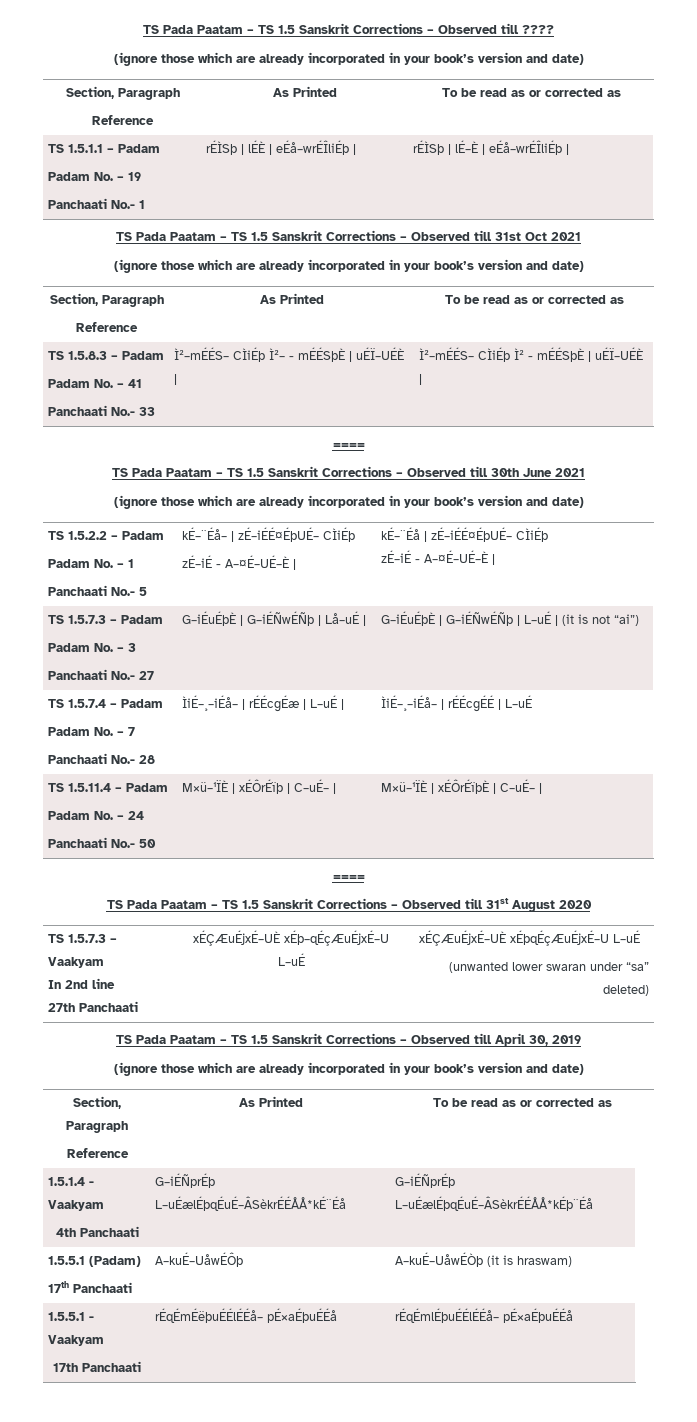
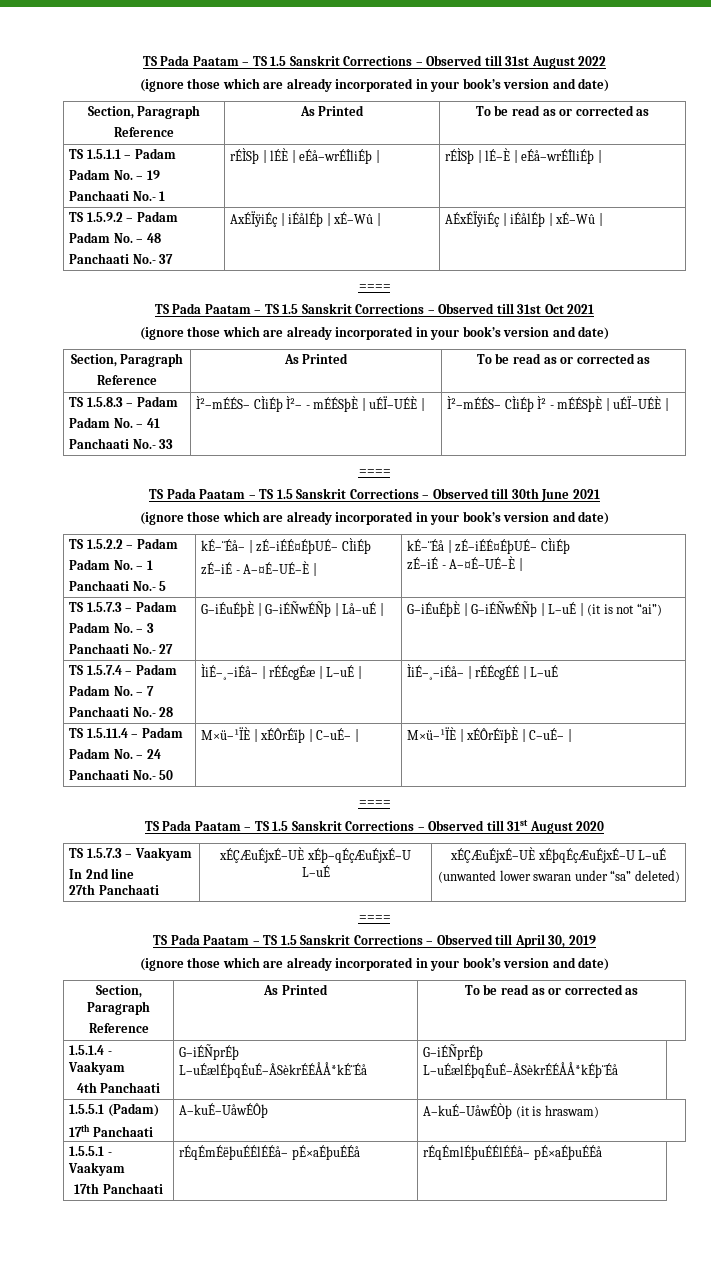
- TS Pada Paatam – TS 1.5 Sanskrit Corrections – Observed till ????
+ TS Pada Paatam – TS 1.5 Sanskrit Corrections – Observed till 31st August 2022
+ TS 1.5.9.2 – Padam
+ Padam No. – 48
+ Panchaati No.- 37 | AxÉÏÿiÉç | iÉålÉþ | xÉ–Wû | | AÉxÉÏÿiÉç | iÉålÉþ | xÉ–Wû |
+ ====
  TS 1.5.7.3 – Vaakyam
  In 2nd line
  27th Panchaati | xÉÇÆuÉjxÉ–UÈ xÉþ–qÉçÆuÉjxÉ–U L–uÉ | xÉÇÆuÉjxÉ–UÈ xÉþqÉçÆuÉjxÉ–U L–uÉ
  (unwanted lower swaran under “sa” deleted)
+ ====

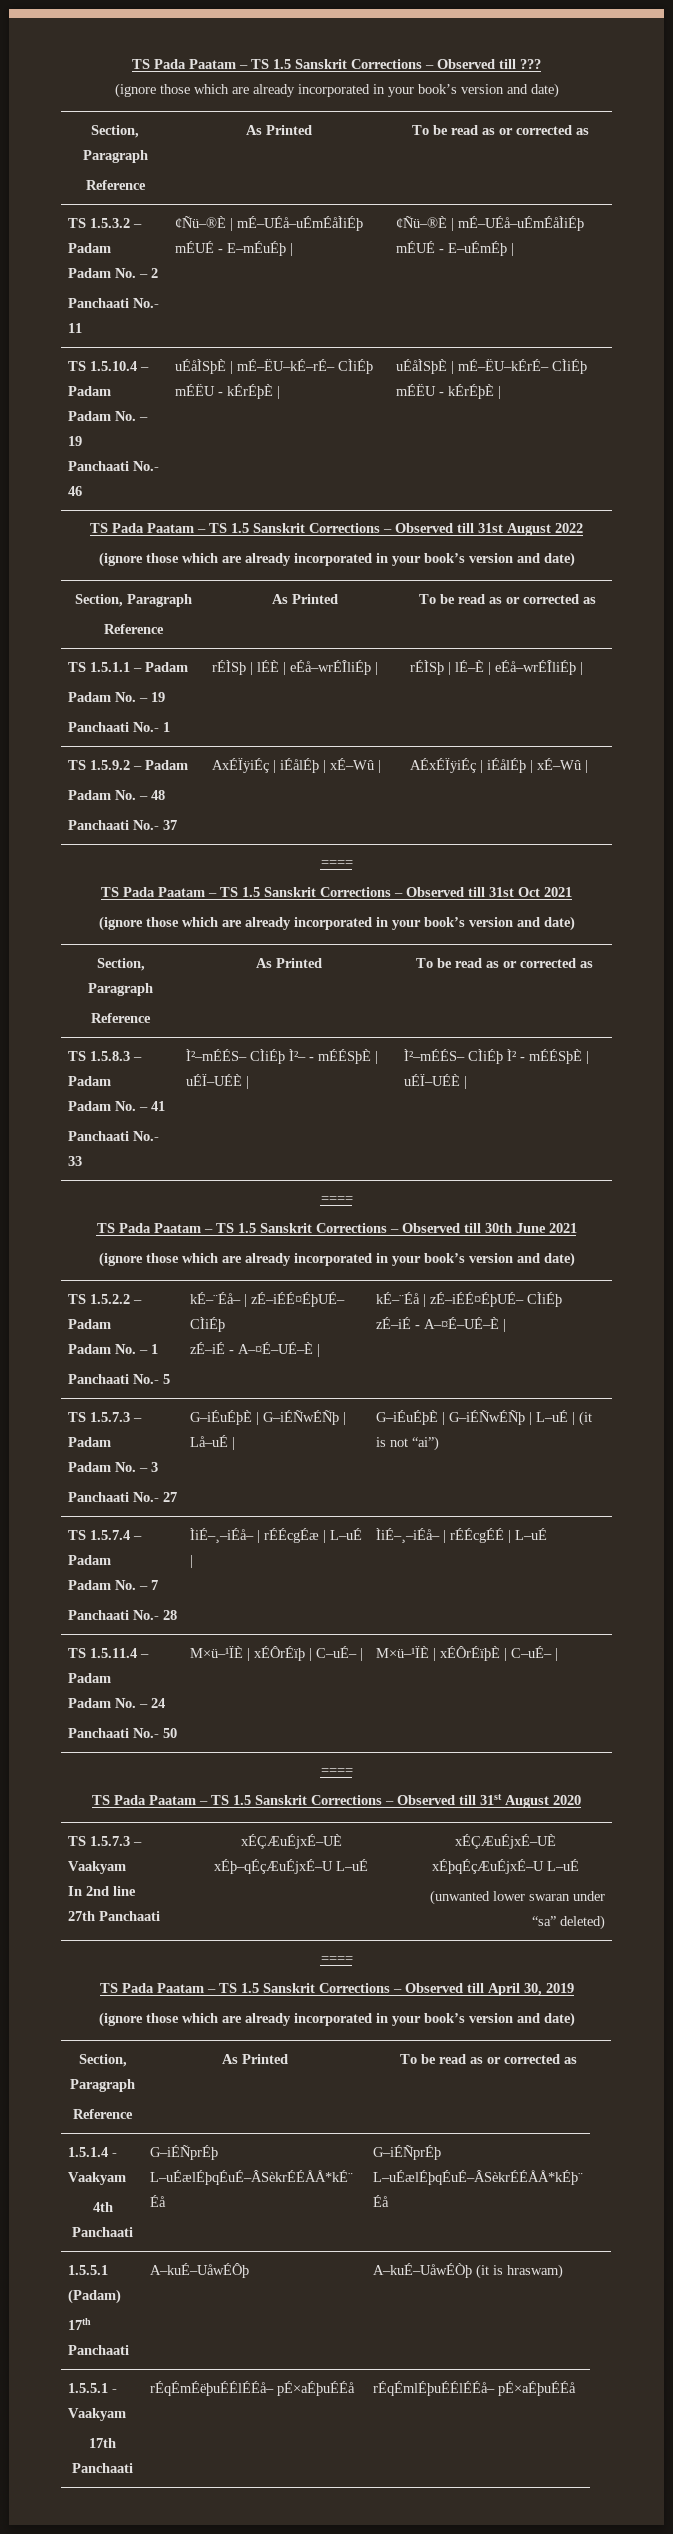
+ TS Pada Paatam – TS 1.5 Sanskrit Corrections – Observed till ???
+ (ignore those which are already incorporated in your book’s version and date)
+ Section, Paragraph
+ Reference | As Printed | To be read as or corrected as
+ TS 1.5.3.2 – Padam
+ Padam No. – 2
+ Panchaati No.- 11 | ¢Ñü–®È | mÉ–UÉå–uÉmÉåÌiÉþ mÉUÉ - E–mÉuÉþ | | ¢Ñü–®È | mÉ–UÉå–uÉmÉåÌiÉþ mÉUÉ - E–uÉmÉþ |
+ TS 1.5.10.4 – Padam
+ Padam No. – 19
+ Panchaati No.- 46 | uÉåÌSþÈ | mÉ–ËU–kÉ–rÉ– CÌiÉþ mÉËU - kÉrÉþÈ | | uÉåÌSþÈ | mÉ–ËU–kÉrÉ– CÌiÉþ mÉËU - kÉrÉþÈ |

